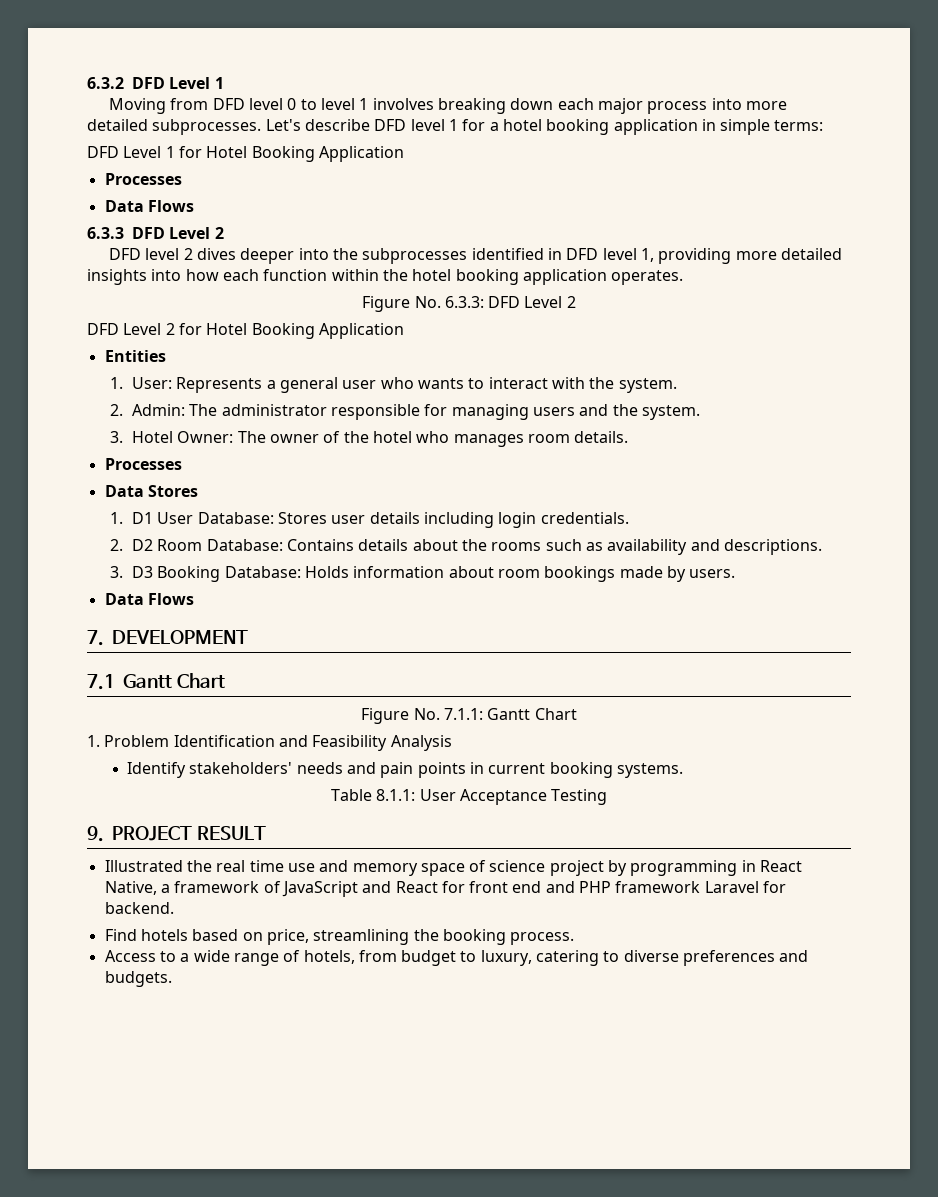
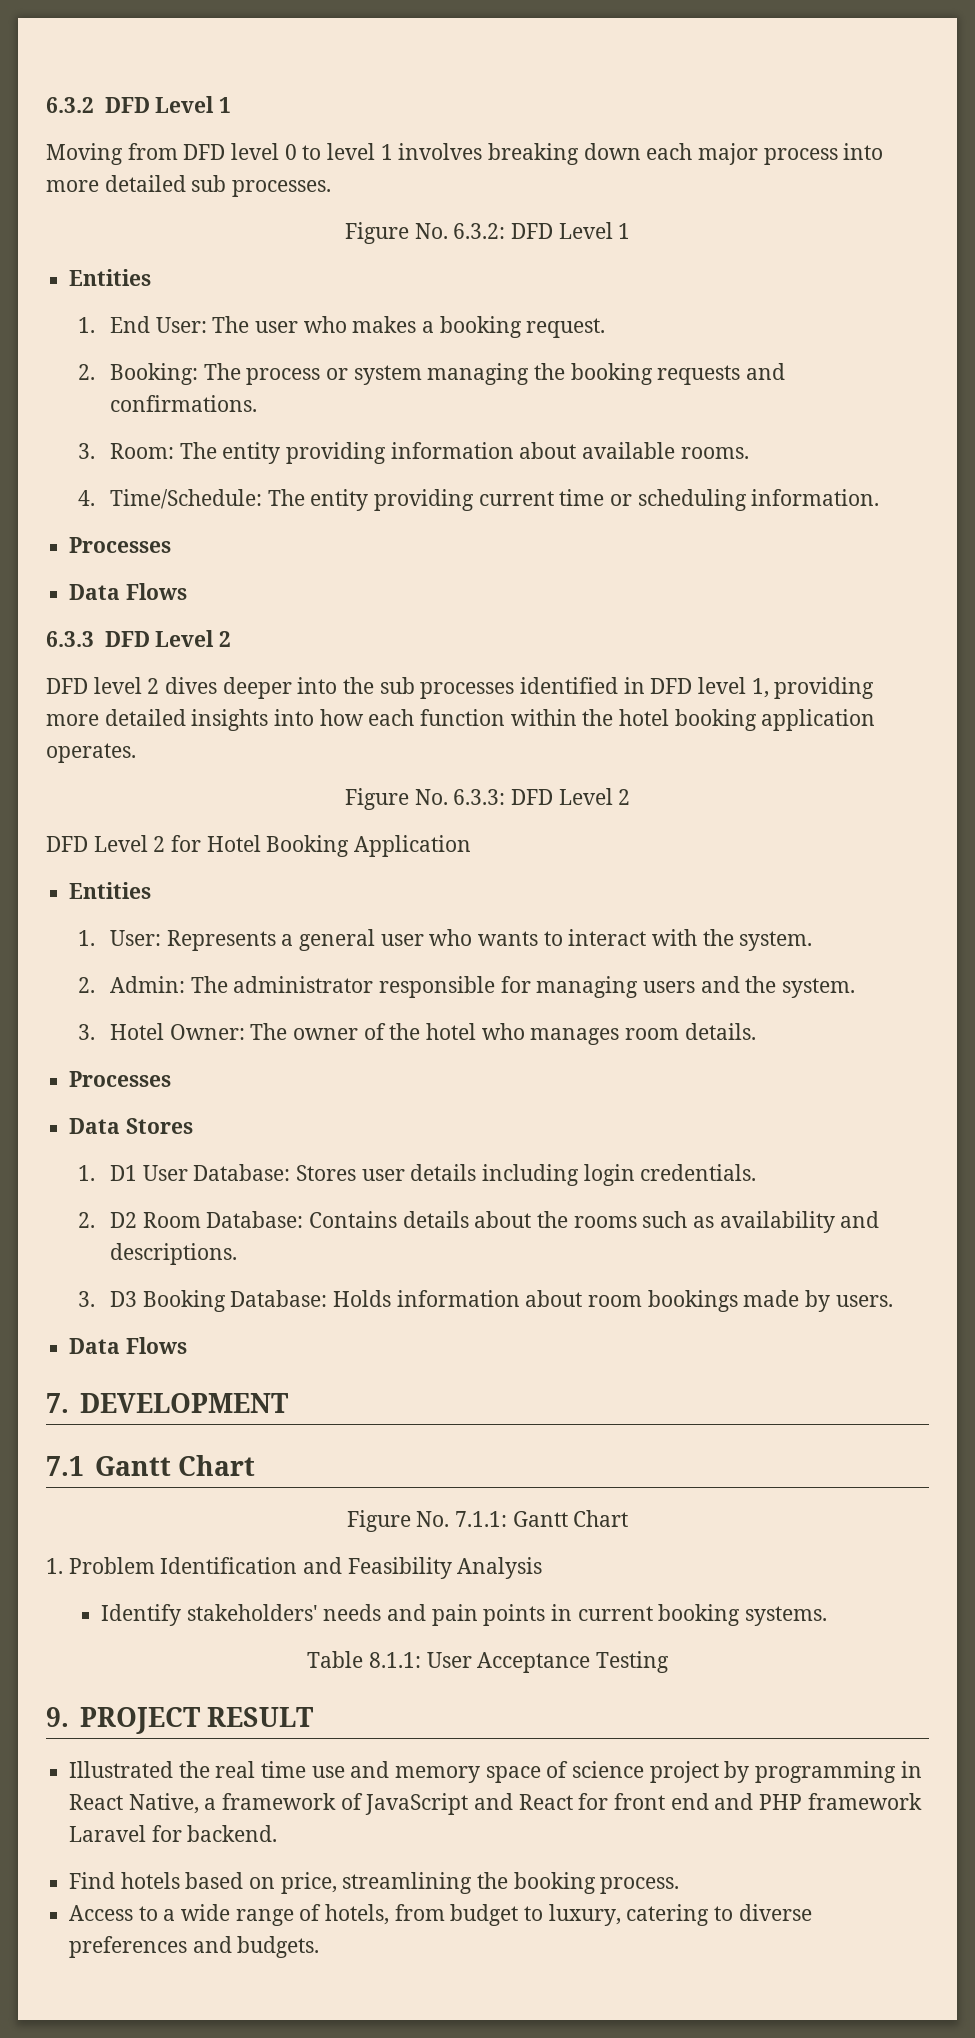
- Moving from DFD level 0 to level 1 involves breaking down each major process into more detailed subprocesses. Let's describe DFD level 1 for a hotel booking application in simple terms:
- DFD Level 1 for Hotel Booking Application
+ Moving from DFD level 0 to level 1 involves breaking down each major process into more detailed sub processes.
+ Figure No. 6.3.2: DFD Level 1
+ Entities
+ 1. End User: The user who makes a booking request.
+ 2. Booking: The process or system managing the booking requests and confirmations.
+ 3. Room: The entity providing information about available rooms.
+ 4. Time/Schedule: The entity providing current time or scheduling information.
- DFD level 2 dives deeper into the subprocesses identified in DFD level 1, providing more detailed insights into how each function within the hotel booking application operates.
+ DFD level 2 dives deeper into the sub processes identified in DFD level 1, providing more detailed insights into how each function within the hotel booking application operates.

